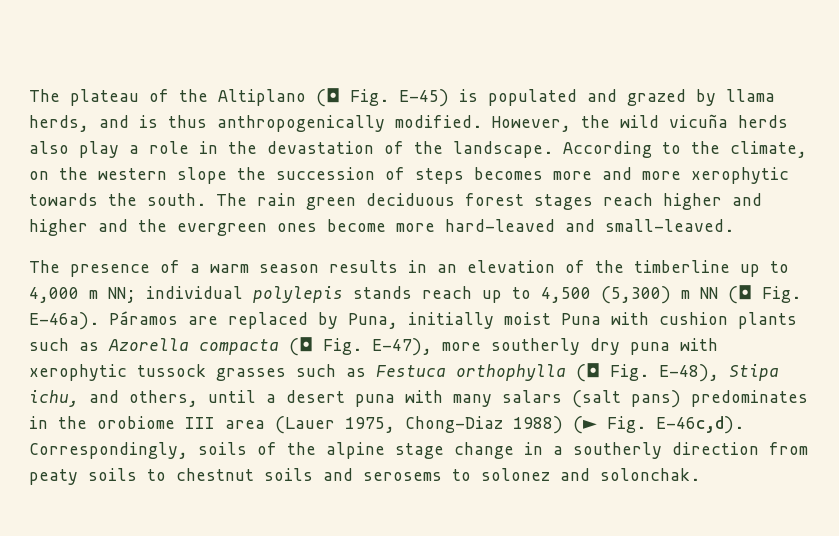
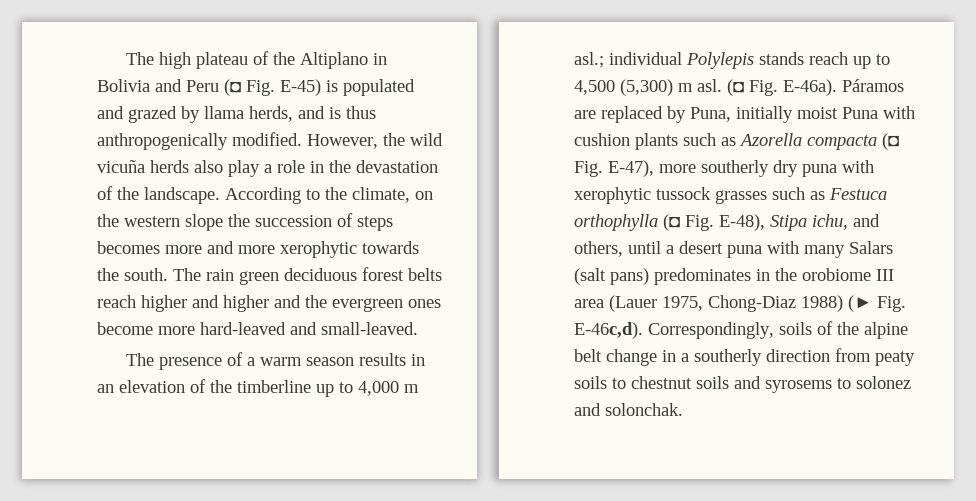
- The plateau of the Altiplano (◘ Fig. E-45) is populated and grazed by llama herds, and is thus anthropogenically modified.
+ The high plateau of the Altiplano in Bolivia and Peru (◘ Fig. E-45) is populated and grazed by llama herds, and is thus anthropogenically modified.
- The rain green deciduous forest stages reach higher and higher and the evergreen ones become more hard-leaved and small-leaved.
+ The rain green deciduous forest belts reach higher and higher and the evergreen ones become more hard-leaved and small-leaved.
- The presence of a warm season results in an elevation of the timberline up to 4,000 m NN; individual polylepis stands reach up to 4,500 (5,300) m NN (◘ Fig. E-46a).
+ The presence of a warm season results in an elevation of the timberline up to 4,000 m asl.; individual Polylepis stands reach up to 4,500 (5,300) m asl. (◘ Fig. E-46a).
- Páramos are replaced by Puna, initially moist Puna with cushion plants such as Azorella compacta (◘ Fig. E-47), more southerly dry puna with xerophytic tussock grasses such as Festuca orthophylla (◘ Fig. E-48), Stipa ichu, and others, until a desert puna with many salars (salt pans) predominates in the orobiome III area (Lauer 1975, Chong-Diaz 1988) (► Fig. E-46c,d).
+ Páramos are replaced by Puna, initially moist Puna with cushion plants such as Azorella compacta (◘ Fig. E-47), more southerly dry puna with xerophytic tussock grasses such as Festuca orthophylla (◘ Fig. E-48), Stipa ichu, and others, until a desert puna with many Salars (salt pans) predominates in the orobiome III area (Lauer 1975, Chong-Diaz 1988) (► Fig. E-46c,d).
- Correspondingly, soils of the alpine stage change in a southerly direction from peaty soils to chestnut soils and serosems to solonez and solonchak.
+ Correspondingly, soils of the alpine belt change in a southerly direction from peaty soils to chestnut soils and syrosems to solonez and solonchak.

